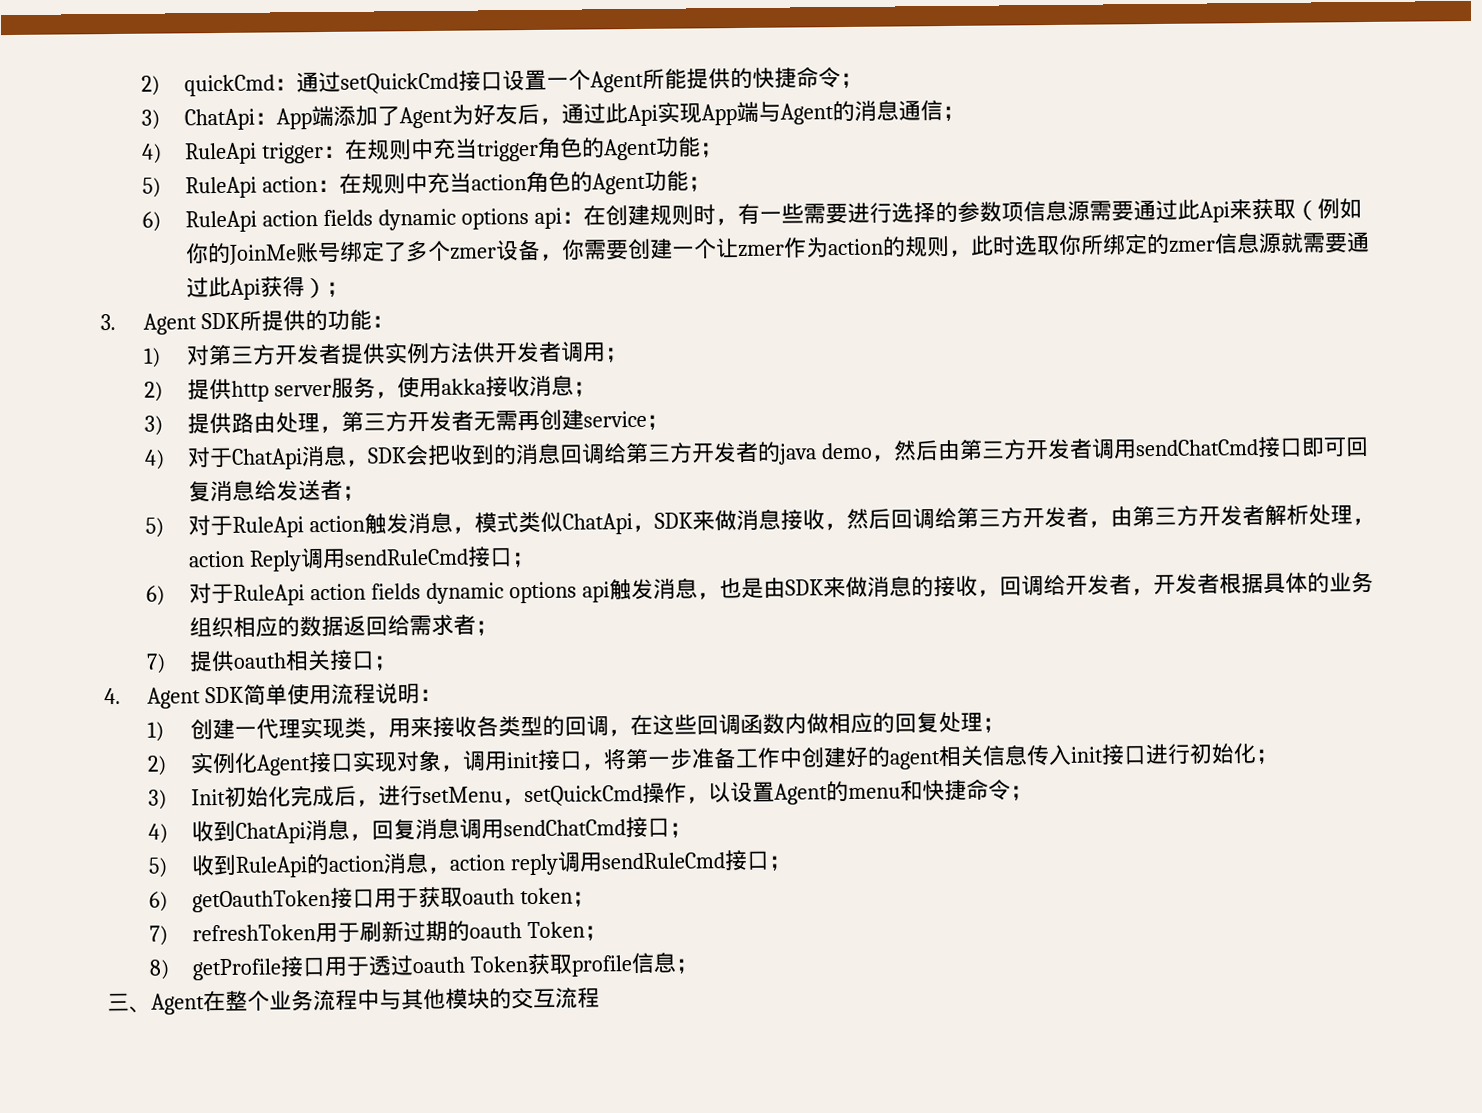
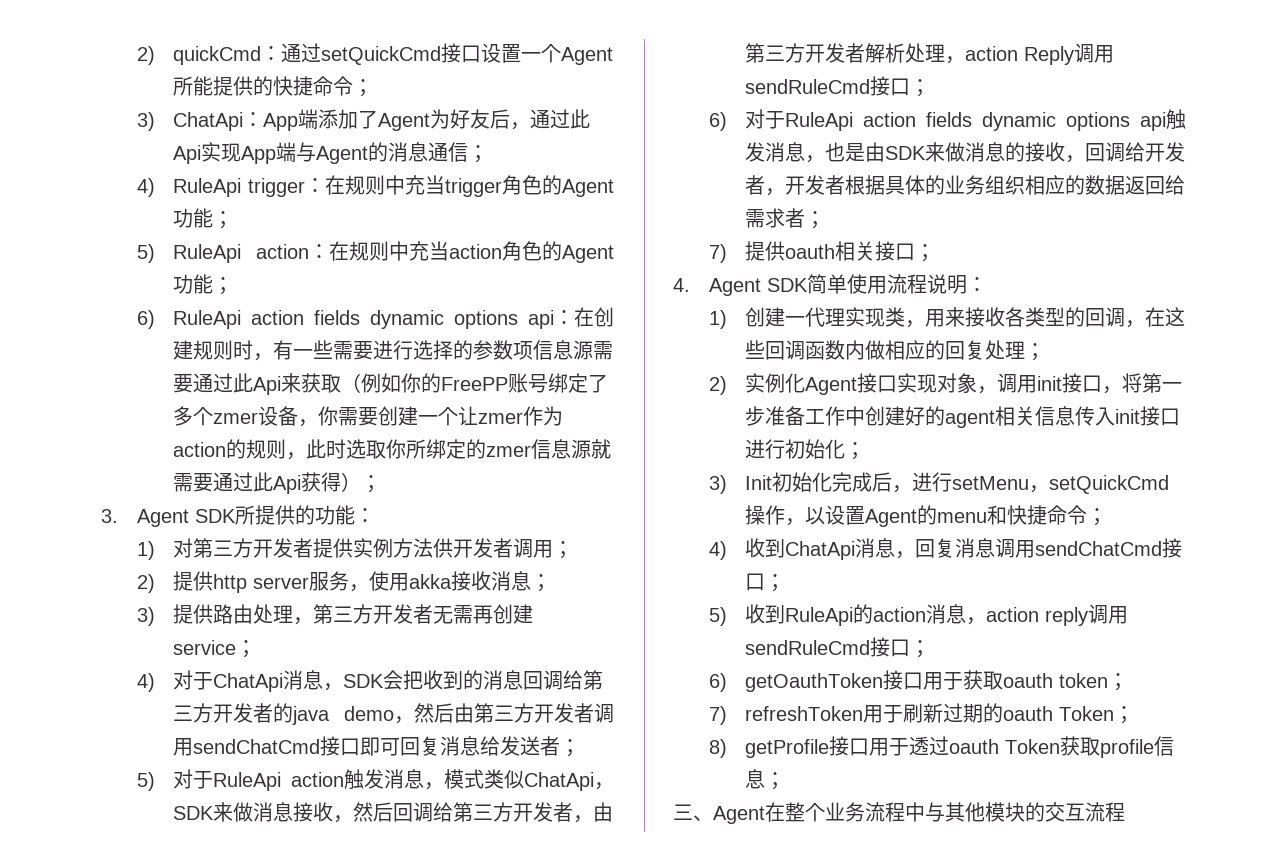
- 6) RuleApi action fields dynamic options api：在创建规则时，有一些需要进行选择的参数项信息源需要通过此Api来获取（例如你的JoinMe账号绑定了多个zmer设备，你需要创建一个让zmer作为action的规则，此时选取你所绑定的zmer信息源就需要通过此Api获得）；
+ 6) RuleApi action fields dynamic options api：在创建规则时，有一些需要进行选择的参数项信息源需要通过此Api来获取（例如你的FreePP账号绑定了多个zmer设备，你需要创建一个让zmer作为action的规则，此时选取你所绑定的zmer信息源就需要通过此Api获得）；

